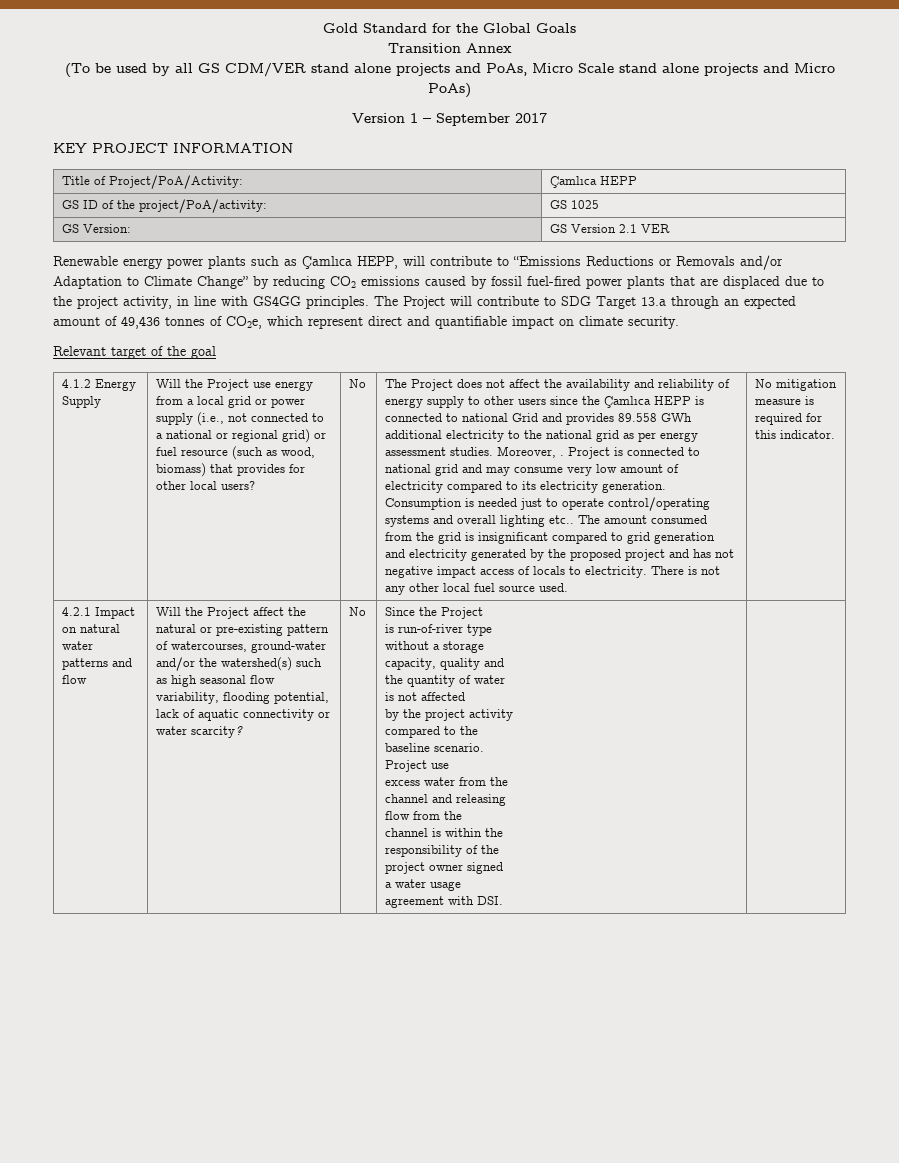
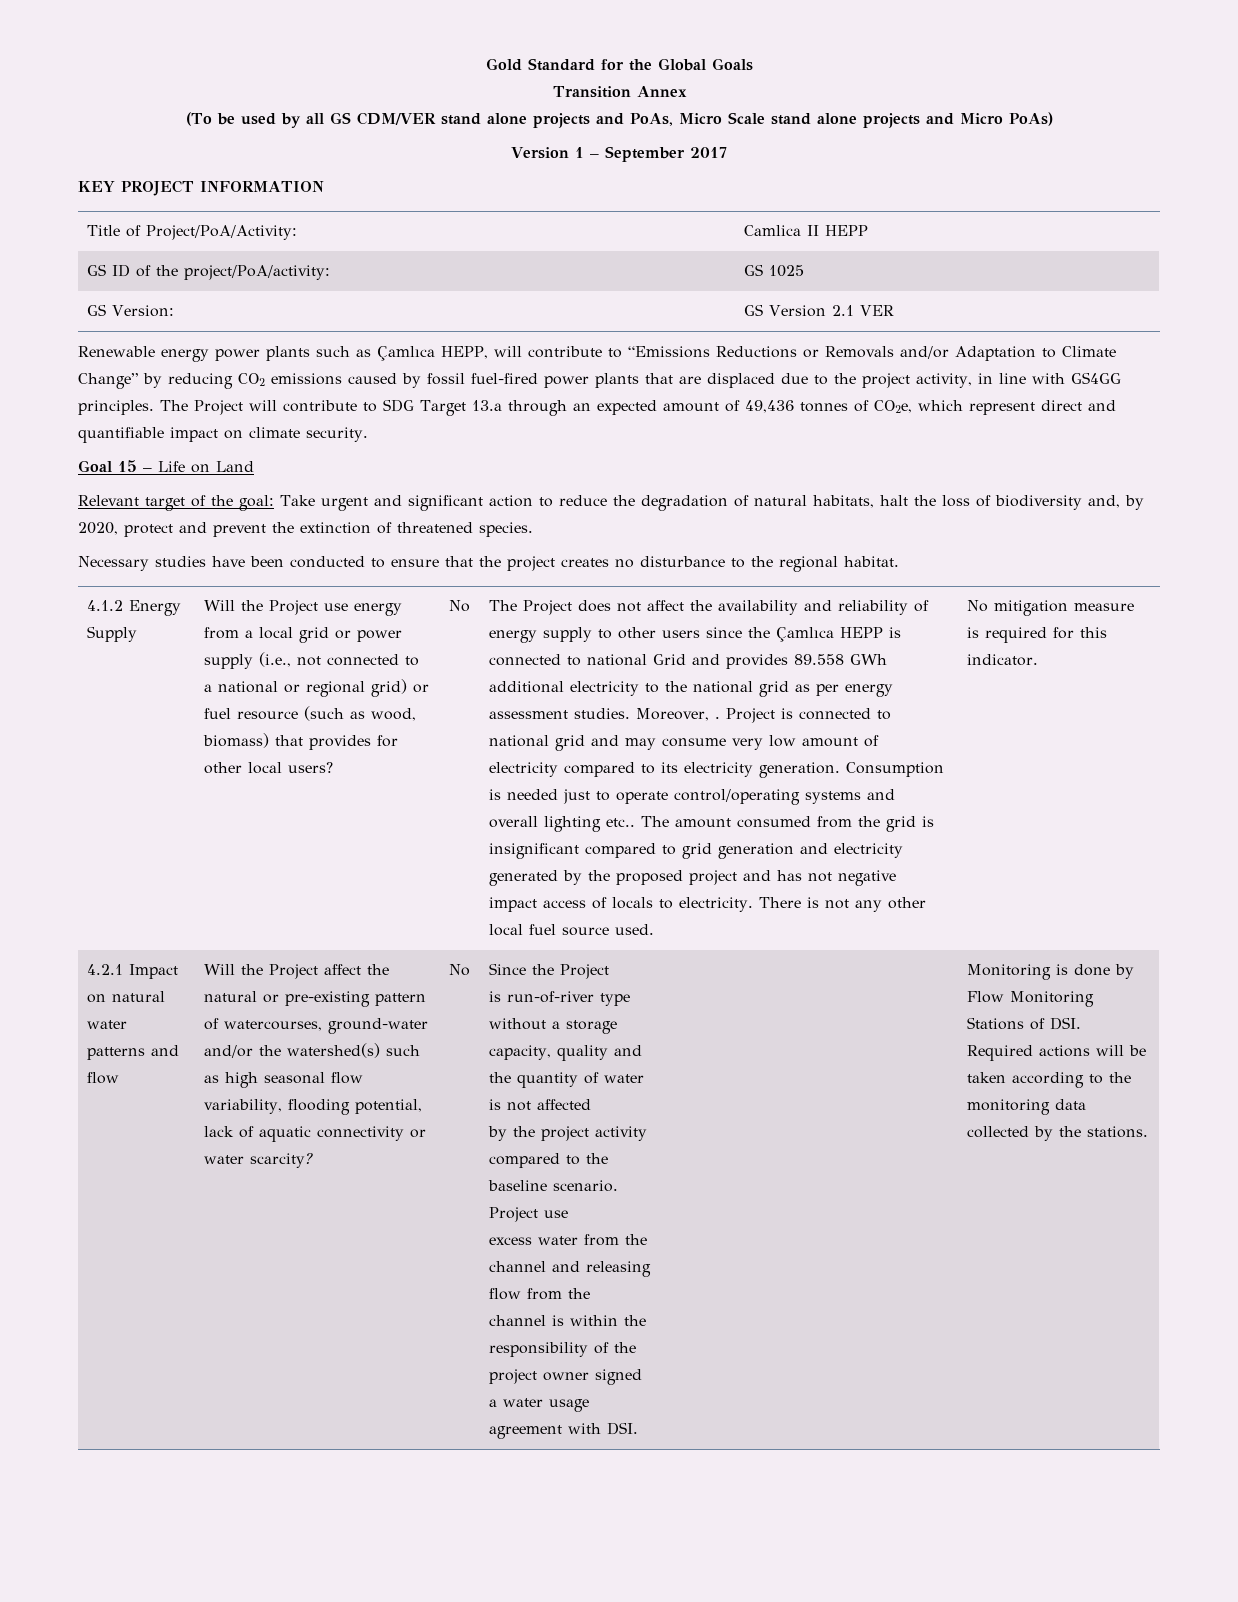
- Title of Project/PoA/Activity: | Çamlıca HEPP
+ Title of Project/PoA/Activity: | Camlica II HEPP
- Relevant target of the goal
+ Goal 15 – Life on Land
+ Relevant target of the goal: Take urgent and significant action to reduce the degradation of natural habitats, halt the loss of biodiversity and, by 2020, protect and prevent the extinction of threatened species.
+ Necessary studies have been conducted to ensure that the project creates no disturbance to the regional habitat.
+ Monitoring is done by Flow Monitoring Stations of DSI. Required actions will be taken according to the monitoring data collected by the stations.

